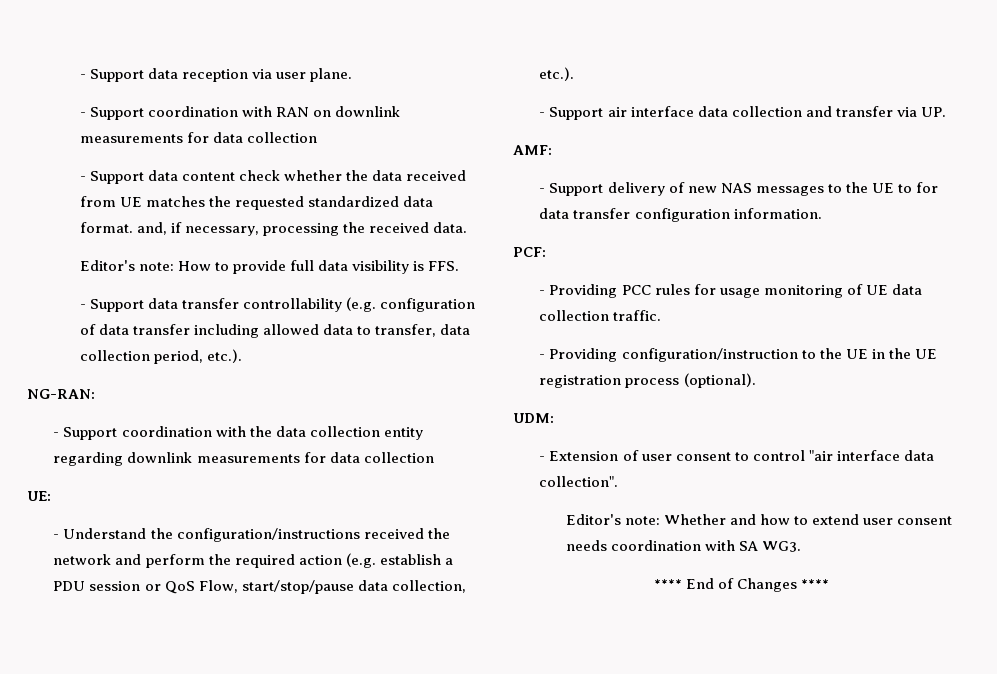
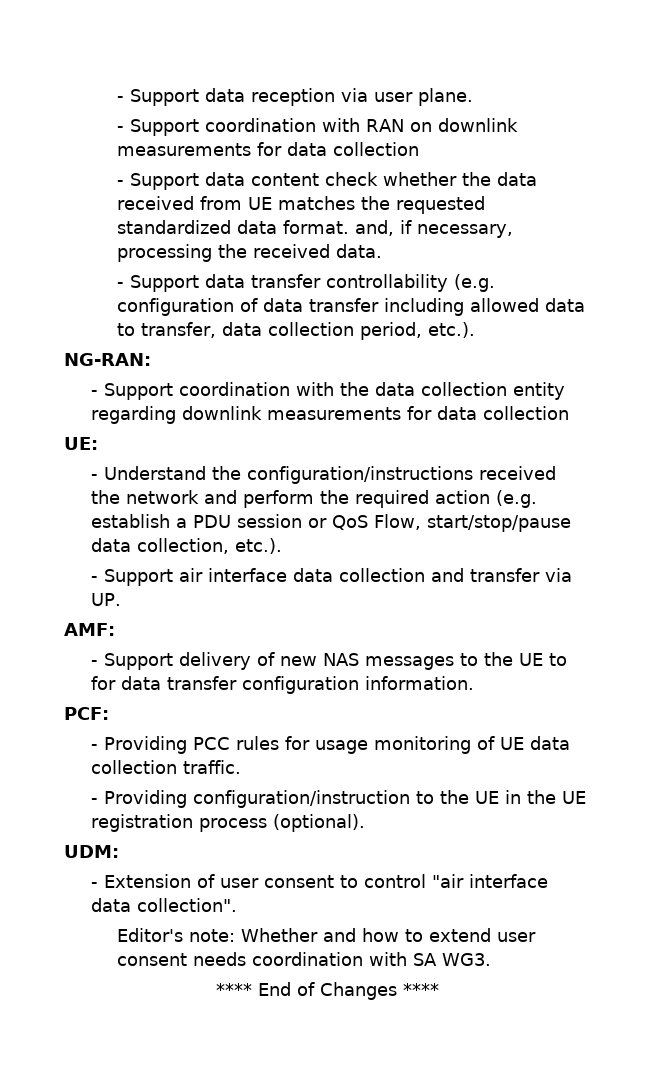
- Editor's note: How to provide full data visibility is FFS.

